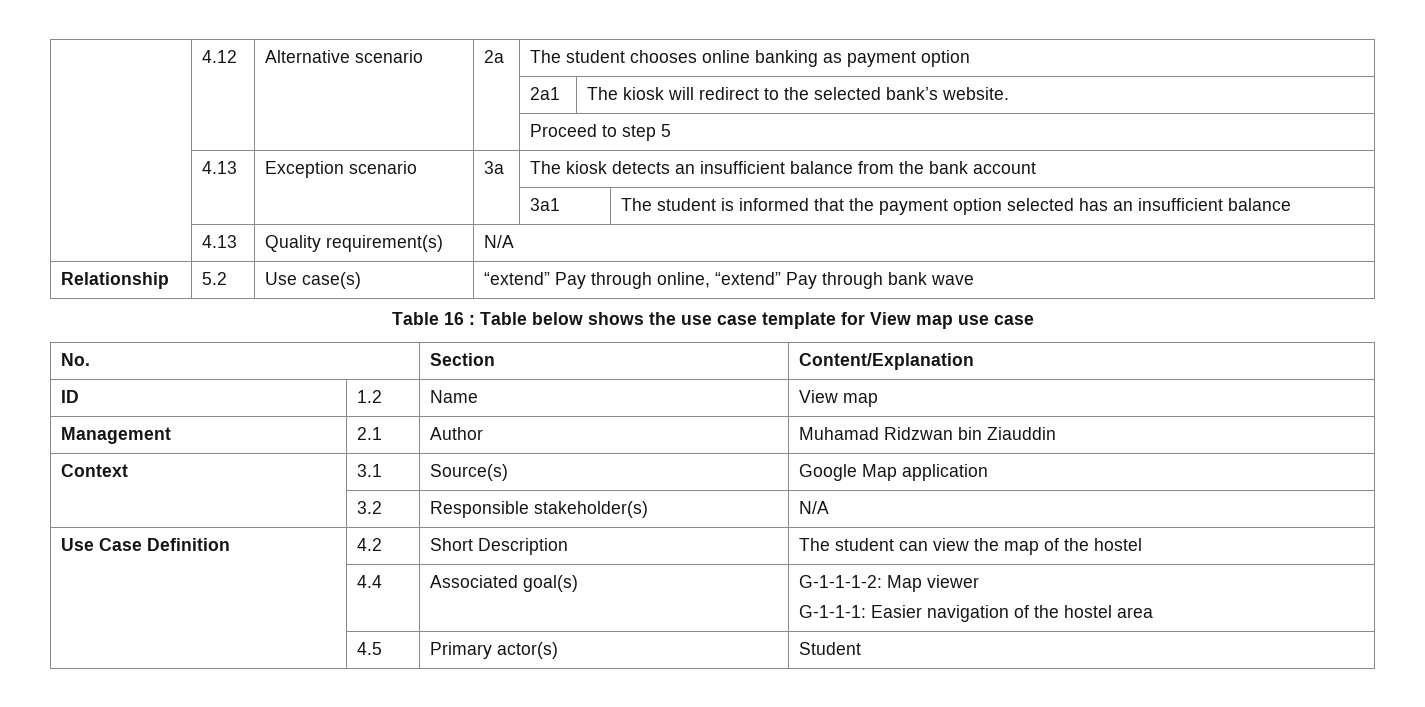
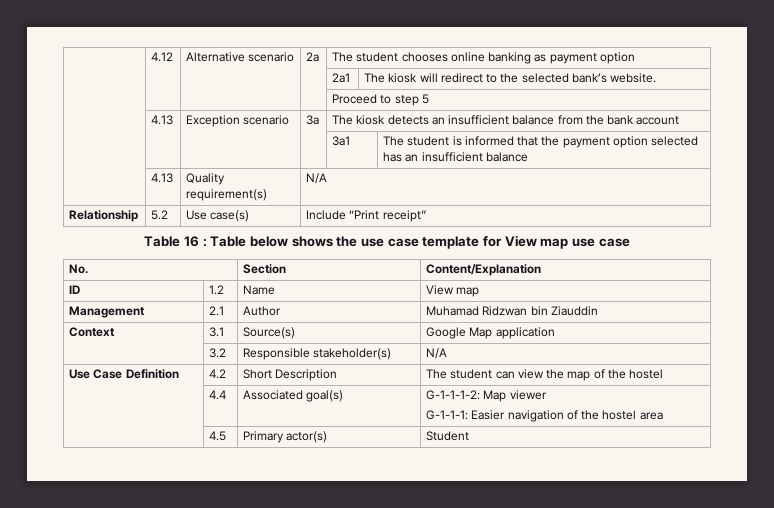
- Relationship | 5.2 | Use case(s) | “extend” Pay through online, “extend” Pay through bank wave
+ Relationship | 5.2 | Use case(s) | Include “Print receipt”

